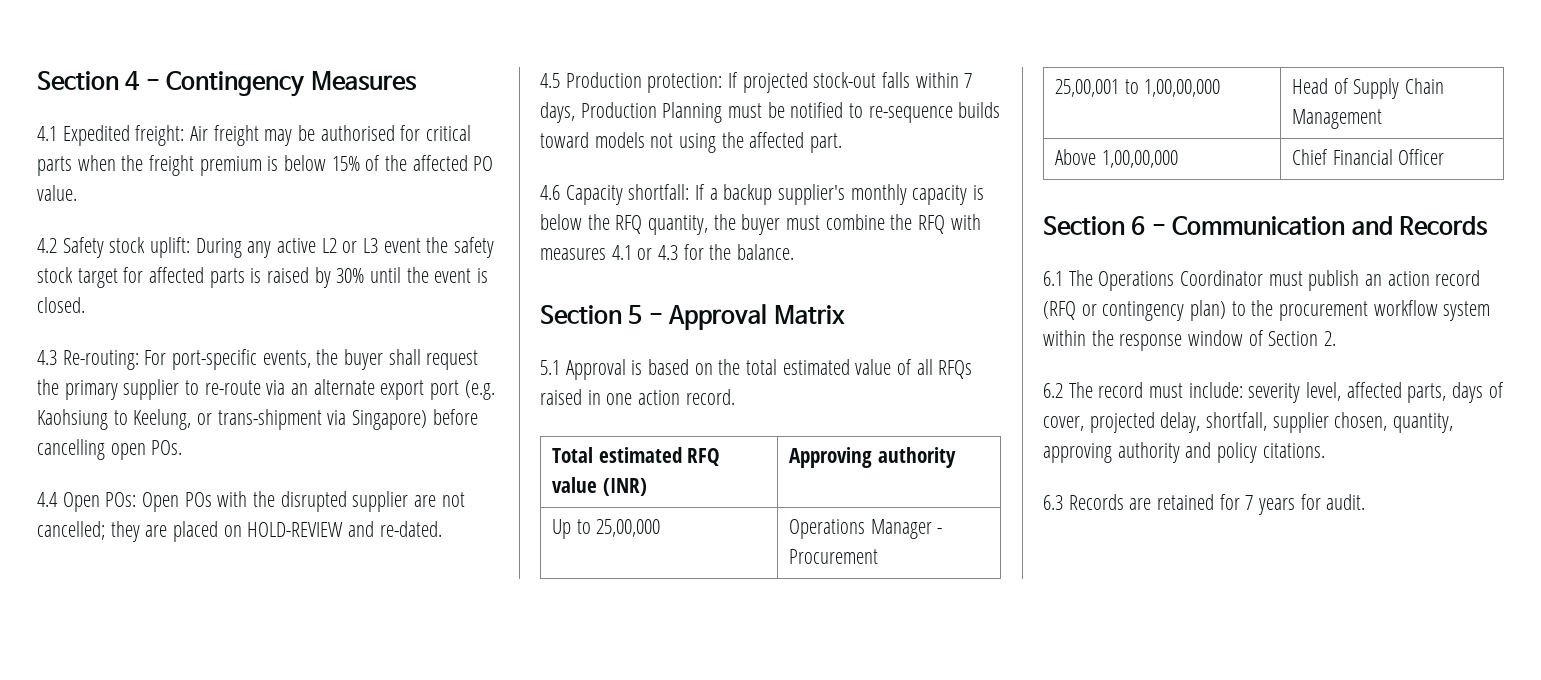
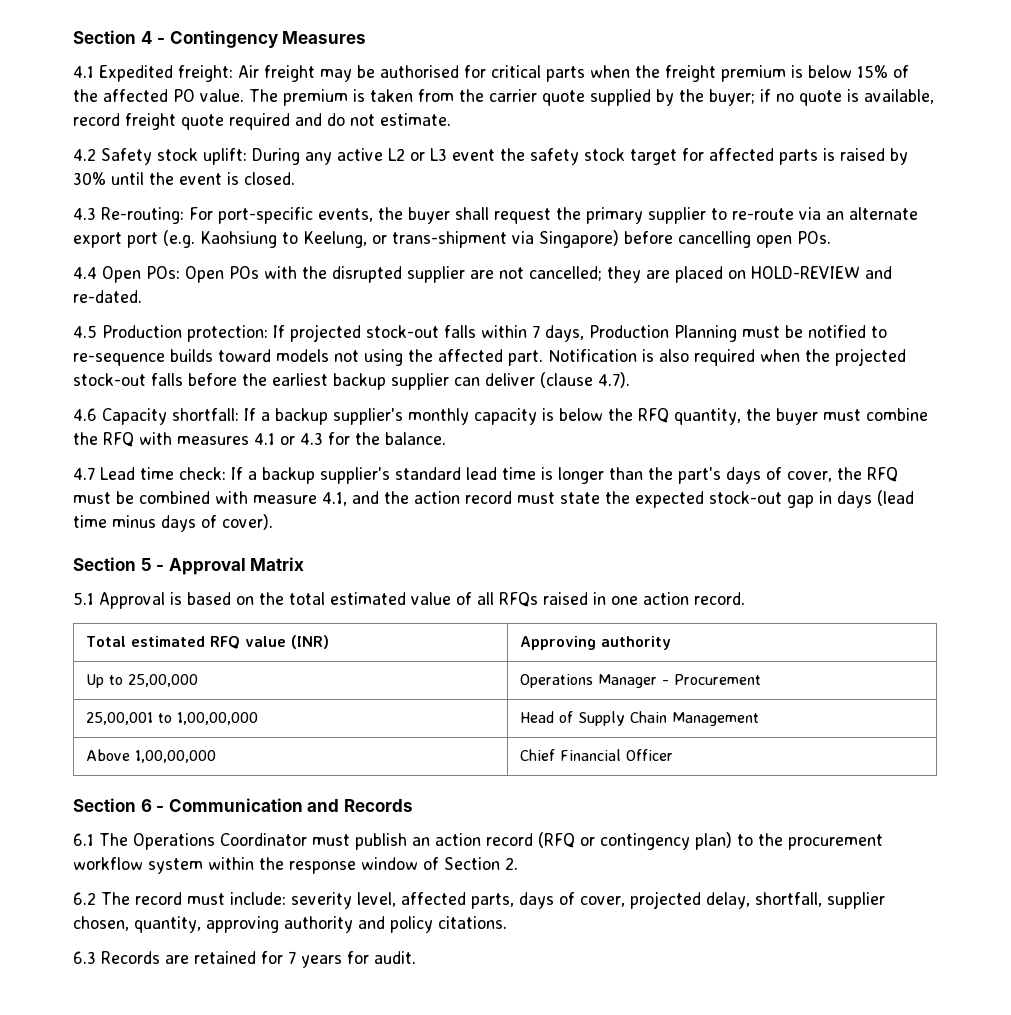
+ The premium is taken from the carrier quote supplied by the buyer; if no quote is available, record freight quote required and do not estimate.
+ Notification is also required when the projected stock-out falls before the earliest backup supplier can deliver (clause 4.7).
+ 4.7 Lead time check: If a backup supplier's standard lead time is longer than the part's days of cover, the RFQ must be combined with measure 4.1, and the action record must state the expected stock-out gap in days (lead time minus days of cover).

